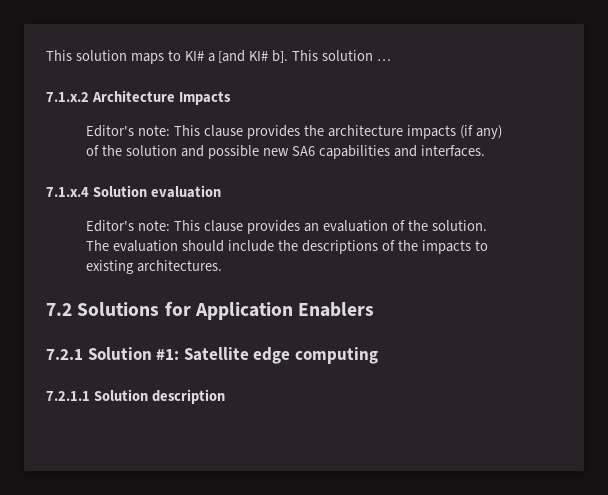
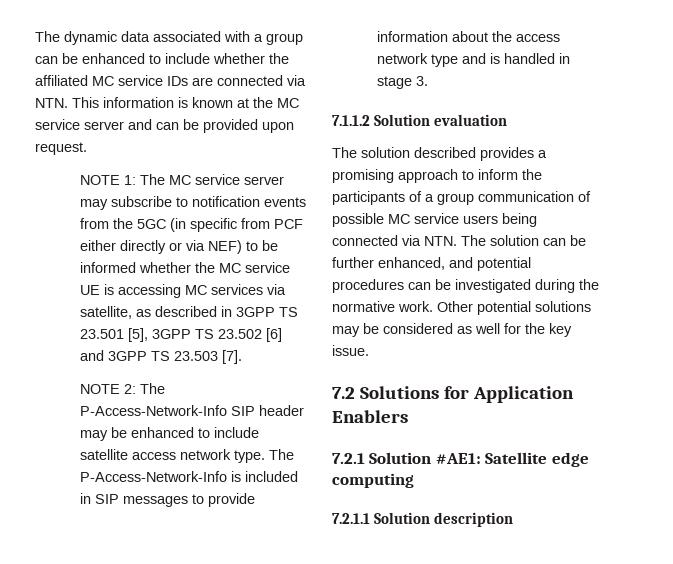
- This solution maps to KI# a [and KI# b]. This solution …
- 7.1.x.2 Architecture Impacts
- Editor's note: This clause provides the architecture impacts (if any) of the solution and possible new SA6 capabilities and interfaces.
- 7.1.x.4 Solution evaluation
- Editor's note: This clause provides an evaluation of the solution. The evaluation should include the descriptions of the impacts to existing architectures.
+ The dynamic data associated with a group can be enhanced to include whether the affiliated MC service IDs are connected via NTN. This information is known at the MC service server and can be provided upon request.
+ NOTE 1: The MC service server may subscribe to notification events from the 5GC (in specific from PCF either directly or via NEF) to be informed whether the MC service UE is accessing MC services via satellite, as described in 3GPP TS 23.501 [5], 3GPP TS 23.502 [6] and 3GPP TS 23.503 [7].
+ NOTE 2: The P-Access-Network-Info SIP header may be enhanced to include satellite access network type. The P-Access-Network-Info is included in SIP messages to provide information about the access network type and is handled in stage 3.
+ 7.1.1.2 Solution evaluation
+ The solution described provides a promising approach to inform the participants of a group communication of possible MC service users being connected via NTN. The solution can be further enhanced, and potential procedures can be investigated during the normative work. Other potential solutions may be considered as well for the key issue.
- 7.2.1 Solution #1: Satellite edge computing
+ 7.2.1 Solution #AE1: Satellite edge computing

